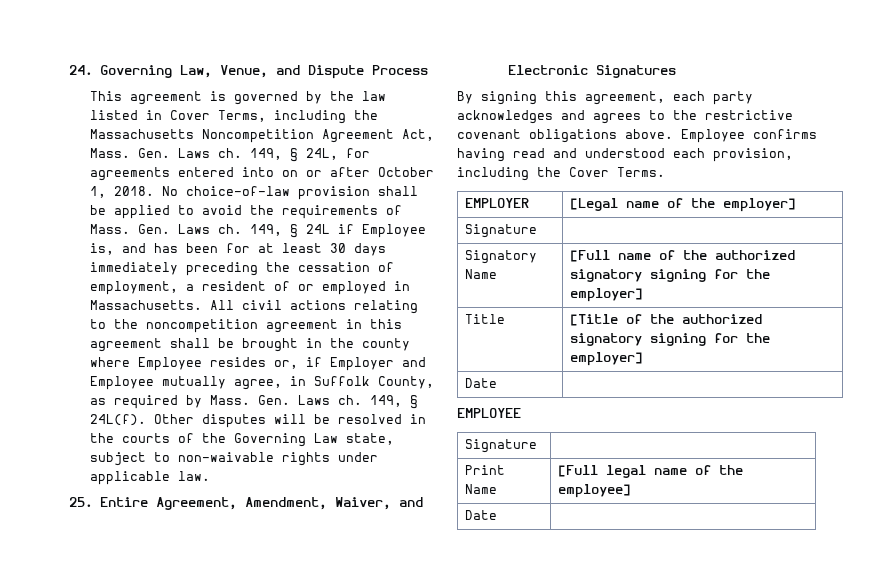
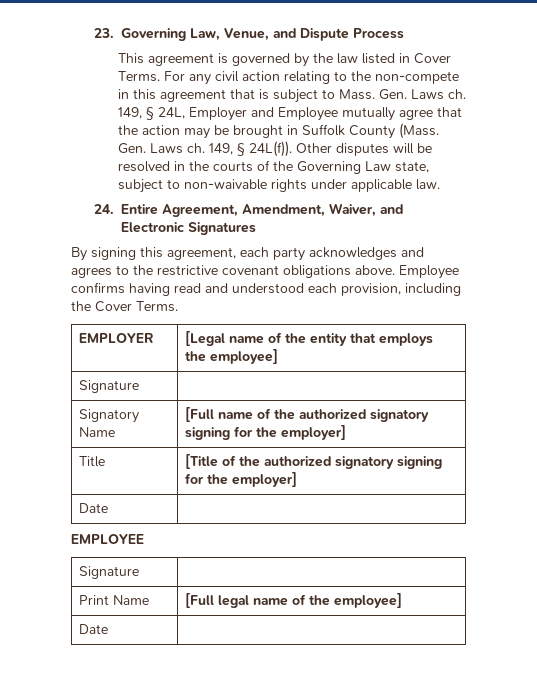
- 24. Governing Law, Venue, and Dispute Process
+ 23. Governing Law, Venue, and Dispute Process
- This agreement is governed by the law listed in Cover Terms, including the Massachusetts Noncompetition Agreement Act, Mass.
+ This agreement is governed by the law listed in Cover Terms. For any civil action relating to the non-compete in this agreement that is subject to Mass.
- Gen. Laws ch. 149, § 24L, for agreements entered into on or after October 1, 2018. No choice-of-law provision shall be applied to avoid the requirements of Mass. Gen. Laws ch. 149, § 24L if Employee is, and has been for at least 30 days immediately preceding the cessation of employment, a resident of or employed in Massachusetts. All civil actions relating to the noncompetition agreement in this agreement shall be brought in the county where Employee resides or, if Employer and Employee mutually agree, in Suffolk County, as required by Mass. Gen. Laws ch. 149, § 24L(f).
+ Gen. Laws ch. 149, § 24L, Employer and Employee mutually agree that the action may be brought in Suffolk County (Mass. Gen. Laws ch. 149, § 24L(f)).
- 25. Entire Agreement, Amendment, Waiver, and Electronic Signatures
+ 24. Entire Agreement, Amendment, Waiver, and Electronic Signatures
- EMPLOYER | [Legal name of the employer]
+ EMPLOYER | [Legal name of the entity that employs the employee]

